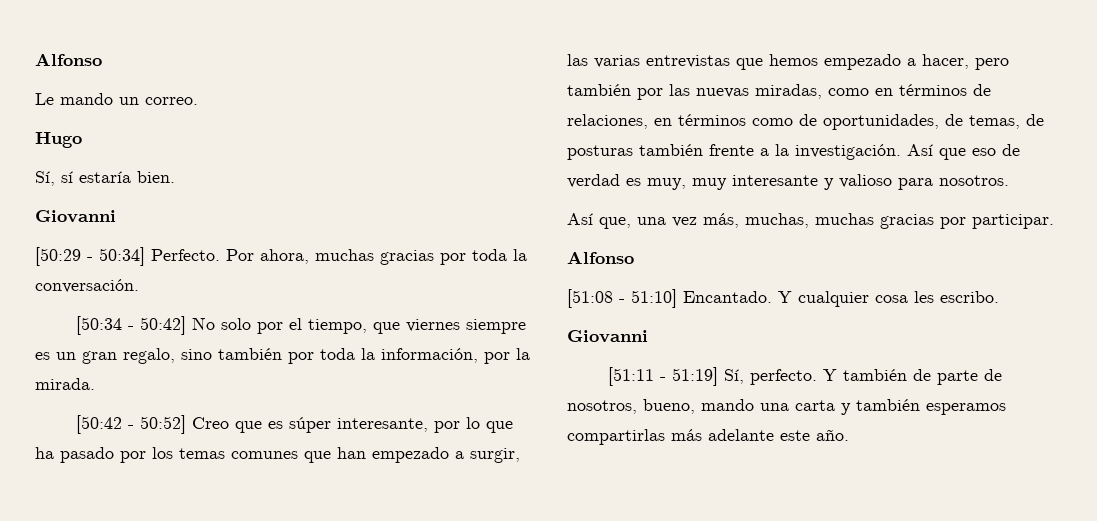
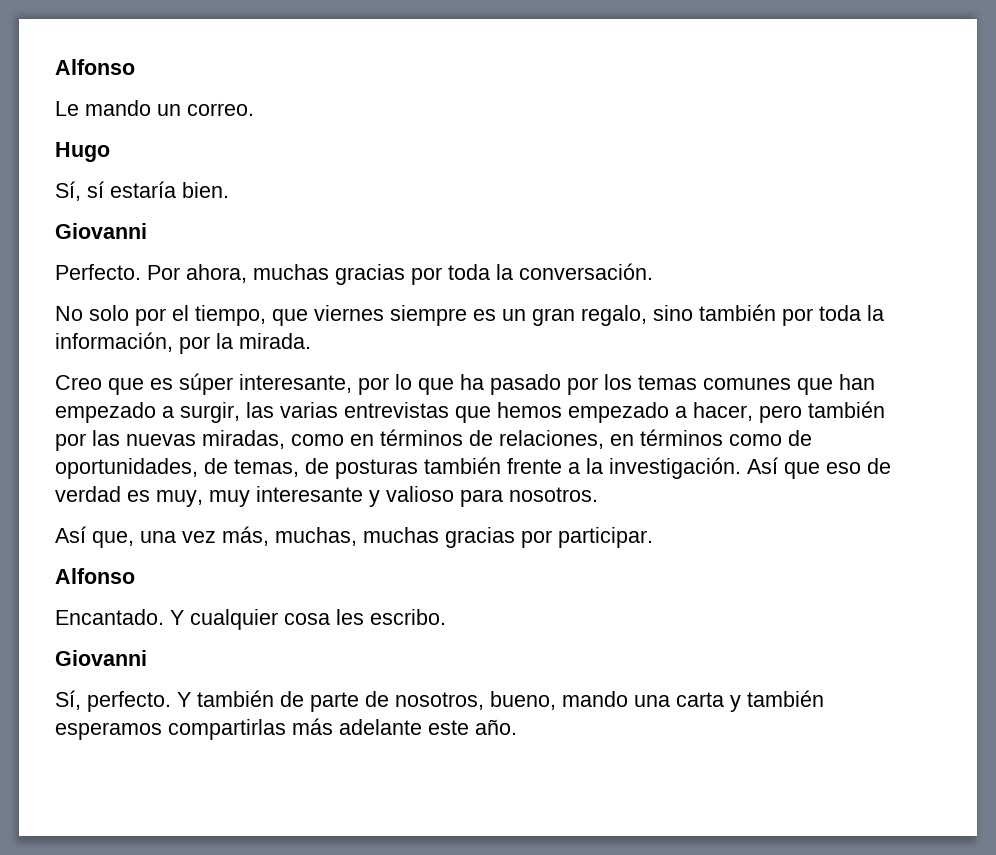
- [50:29 - 50:34] Perfecto.
+ Perfecto.
- [50:34 - 50:42] No solo por el tiempo, que viernes siempre es un gran regalo, sino también por toda la información, por la mirada.
+ No solo por el tiempo, que viernes siempre es un gran regalo, sino también por toda la información, por la mirada.
- [50:42 - 50:52] Creo que es súper interesante, por lo que ha pasado por los temas comunes que han empezado a surgir, las varias entrevistas que hemos empezado a hacer, pero también por las nuevas miradas, como en términos de relaciones, en términos como de oportunidades, de temas, de posturas también frente a la investigación.
+ Creo que es súper interesante, por lo que ha pasado por los temas comunes que han empezado a surgir, las varias entrevistas que hemos empezado a hacer, pero también por las nuevas miradas, como en términos de relaciones, en términos como de oportunidades, de temas, de posturas también frente a la investigación.
- [51:08 - 51:10] Encantado.
+ Encantado.
- [51:11 - 51:19] Sí, perfecto.
+ Sí, perfecto.

